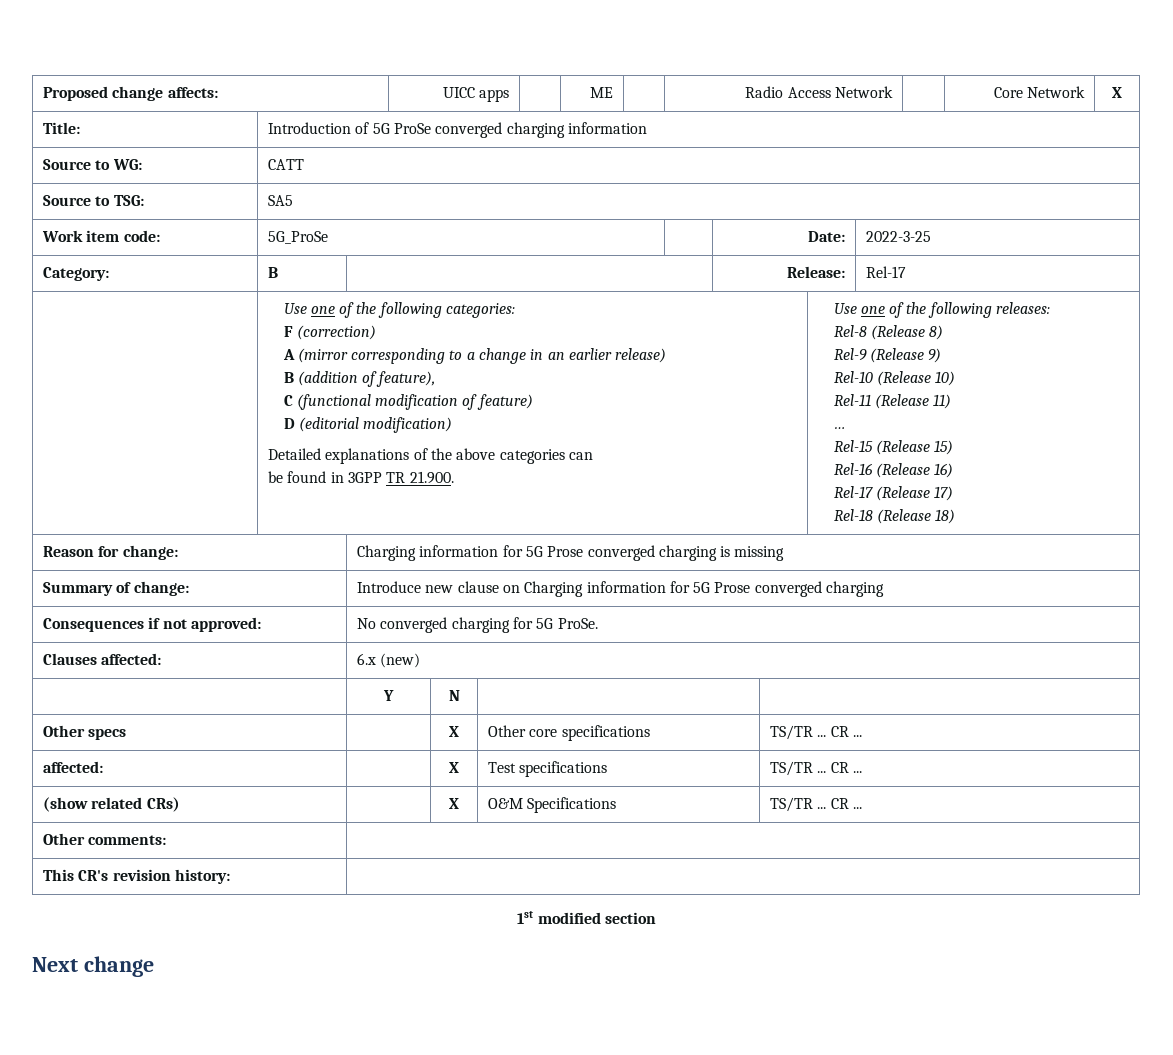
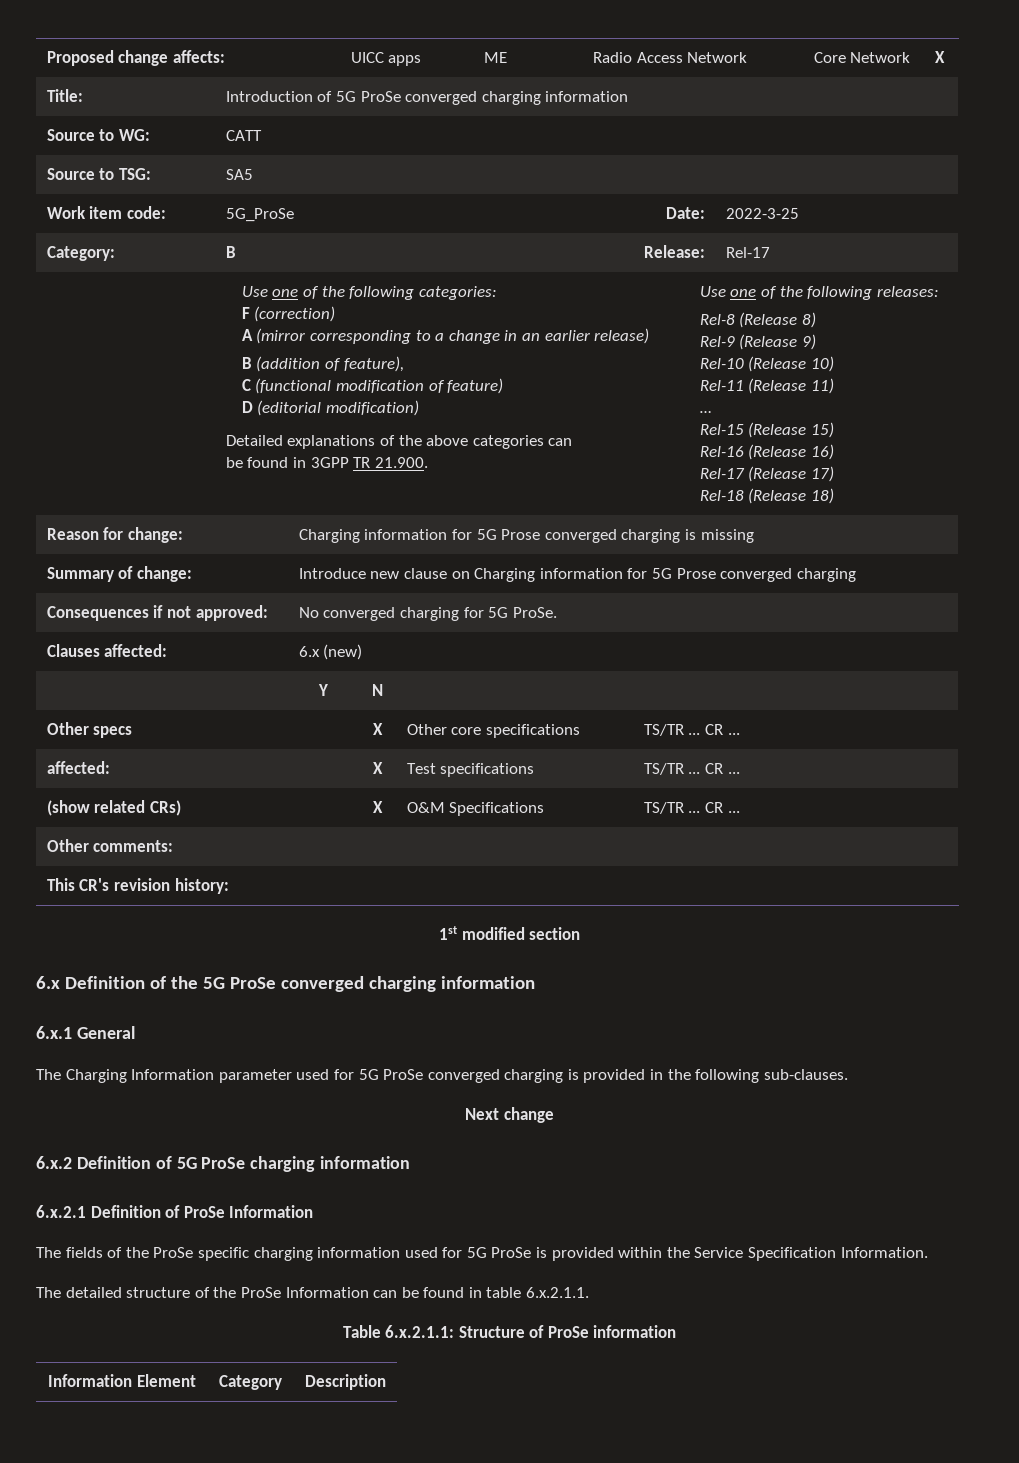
+ 6.x Definition of the 5G ProSe converged charging information
+ 6.x.1 General
+ The Charging Information parameter used for 5G ProSe converged charging is provided in the following sub-clauses.
  Next change
+ 6.x.2 Definition of 5G ProSe charging information
+ 6.x.2.1 Definition of ProSe Information
+ The fields of the ProSe specific charging information used for 5G ProSe is provided within the Service Specification Information.
+ The detailed structure of the ProSe Information can be found in table 6.x.2.1.1.
+ Table 6.x.2.1.1: Structure of ProSe information
+ Information Element | Category | Description

